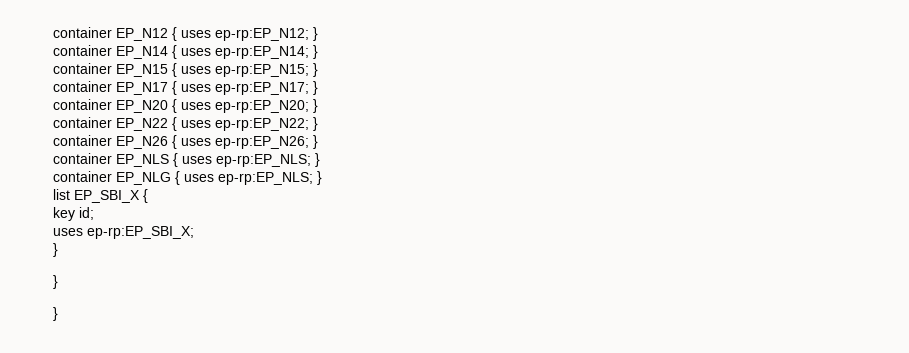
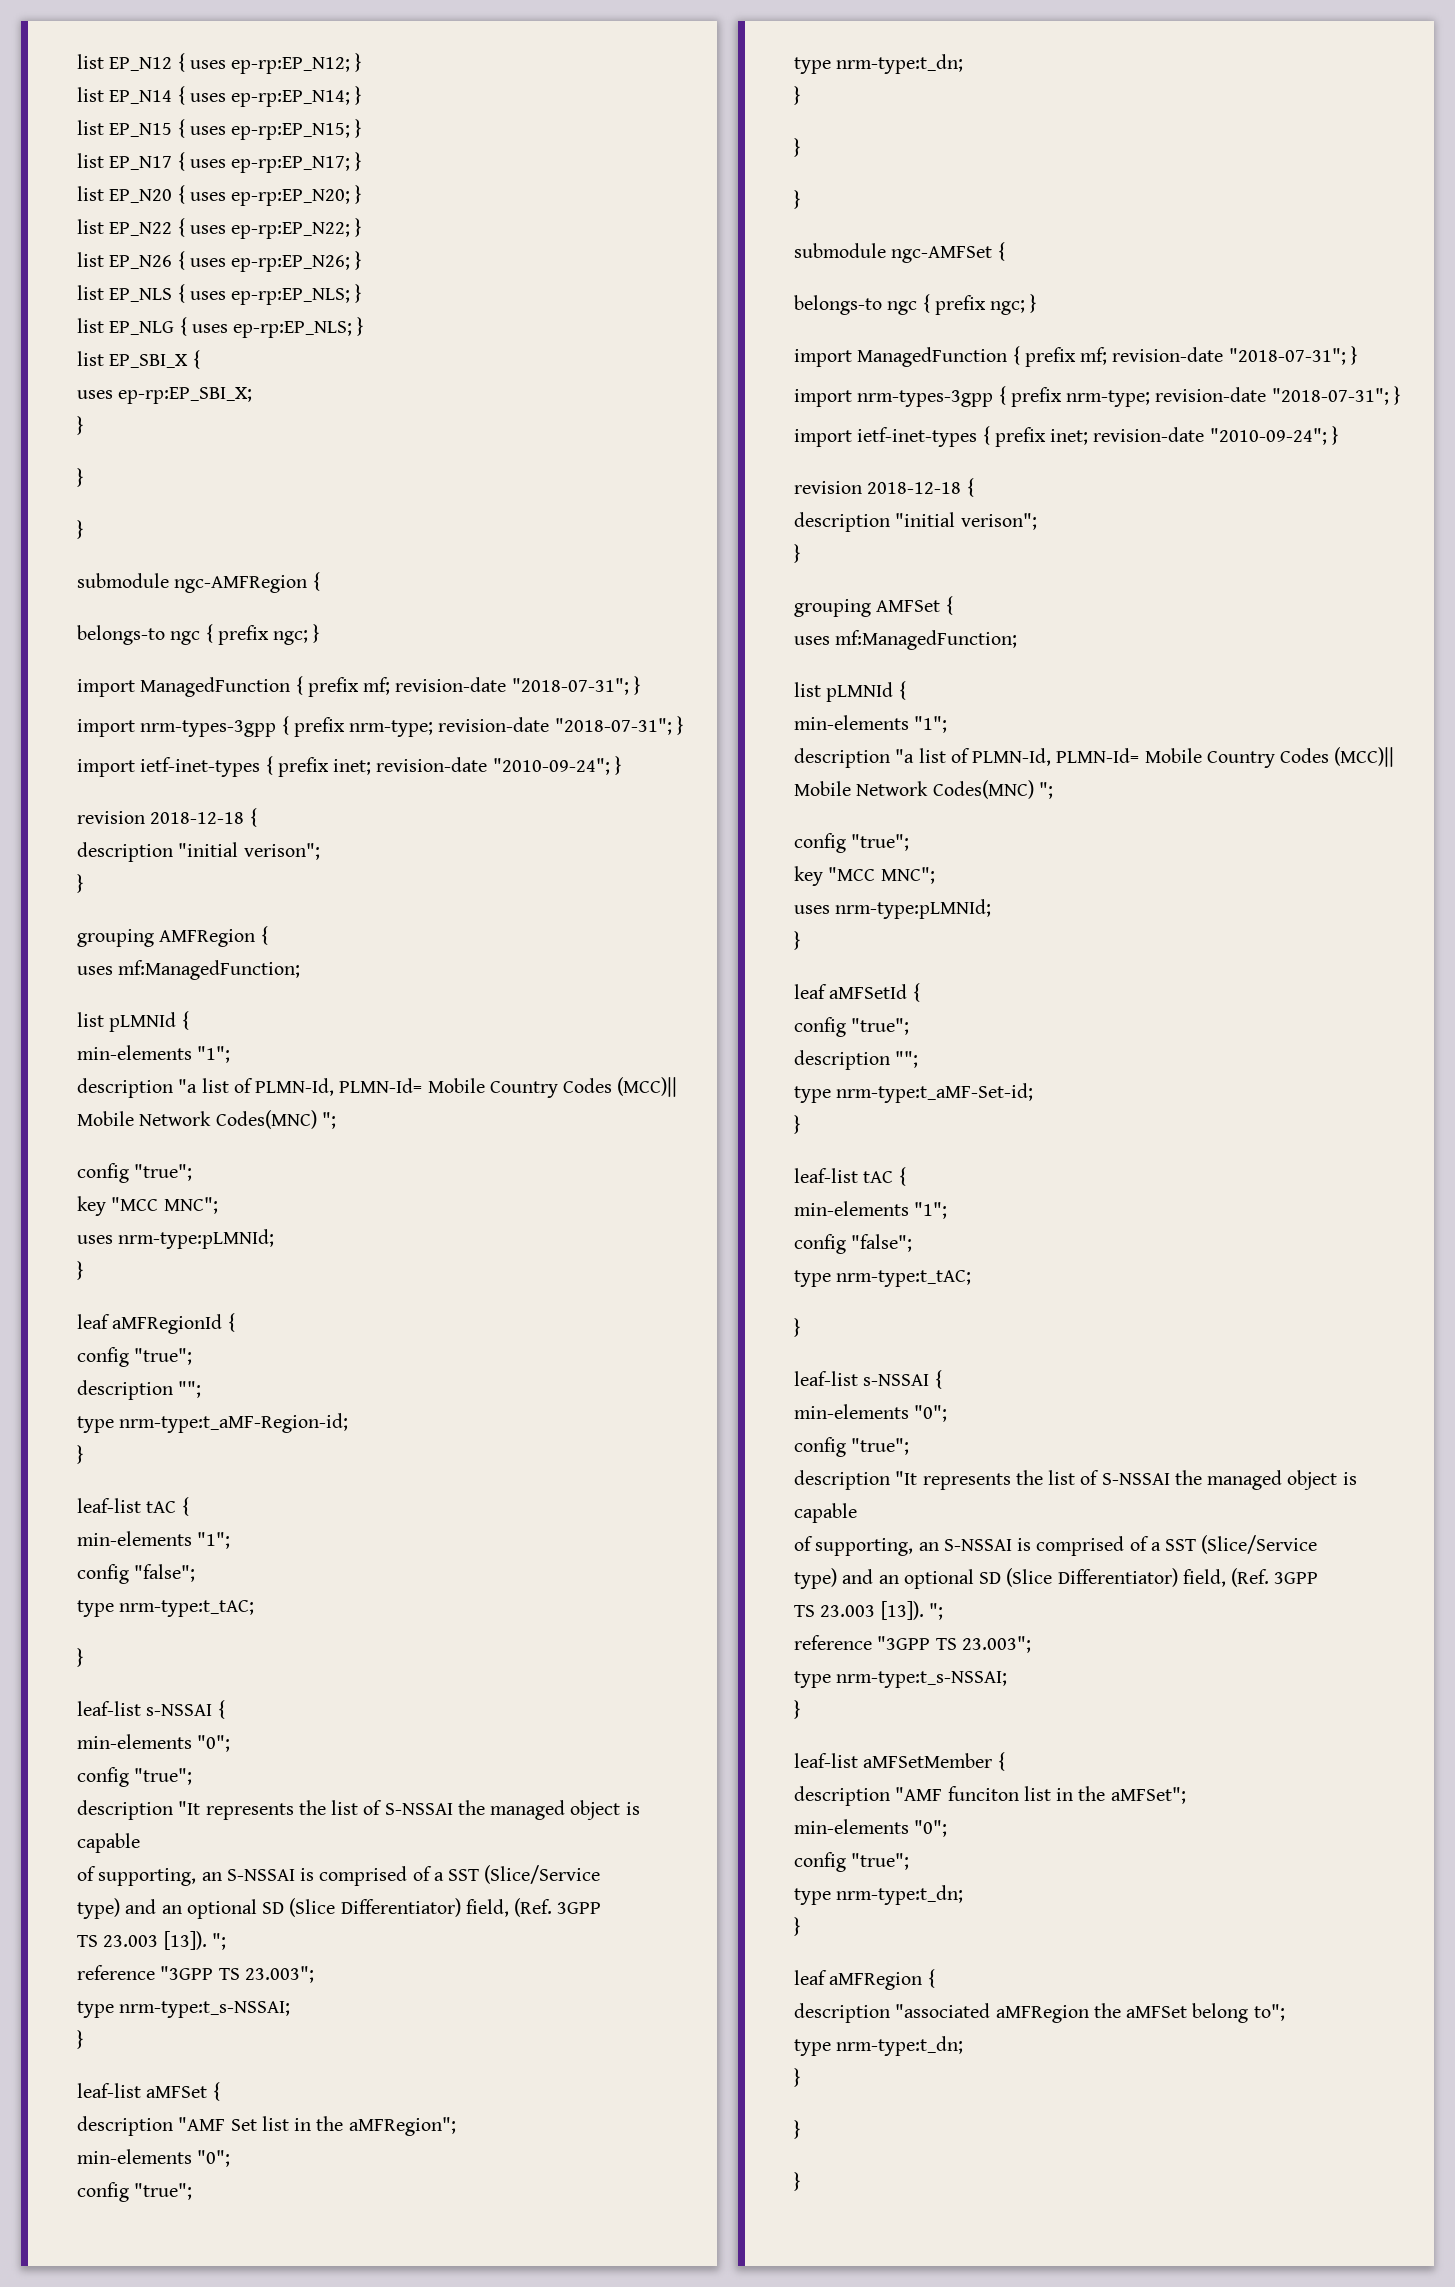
- container EP_N12 { uses ep-rp:EP_N12; }
+ list EP_N12 { uses ep-rp:EP_N12; }
- container EP_N14 { uses ep-rp:EP_N14; }
+ list EP_N14 { uses ep-rp:EP_N14; }
- container EP_N15 { uses ep-rp:EP_N15; }
+ list EP_N15 { uses ep-rp:EP_N15; }
- container EP_N17 { uses ep-rp:EP_N17; }
+ list EP_N17 { uses ep-rp:EP_N17; }
- container EP_N20 { uses ep-rp:EP_N20; }
+ list EP_N20 { uses ep-rp:EP_N20; }
- container EP_N22 { uses ep-rp:EP_N22; }
+ list EP_N22 { uses ep-rp:EP_N22; }
- container EP_N26 { uses ep-rp:EP_N26; }
+ list EP_N26 { uses ep-rp:EP_N26; }
- container EP_NLS { uses ep-rp:EP_NLS; }
+ list EP_NLS { uses ep-rp:EP_NLS; }
- container EP_NLG { uses ep-rp:EP_NLS; }
+ list EP_NLG { uses ep-rp:EP_NLS; }
- key id;
+ submodule ngc-AMFRegion {
+ belongs-to ngc { prefix ngc; }
+ import ManagedFunction { prefix mf; revision-date "2018-07-31"; }
+ import nrm-types-3gpp { prefix nrm-type; revision-date "2018-07-31"; }
+ import ietf-inet-types { prefix inet; revision-date "2010-09-24"; }
+ revision 2018-12-18 {
+ description "initial verison";
+ }
+ grouping AMFRegion {
+ uses mf:ManagedFunction;
+ list pLMNId {
+ min-elements "1";
+ description "a list of PLMN-Id, PLMN-Id= Mobile Country Codes (MCC)|| Mobile Network Codes(MNC) ";
+ config "true";
+ key "MCC MNC";
+ uses nrm-type:pLMNId;
+ }
+ leaf aMFRegionId {
+ config "true";
+ description "";
+ type nrm-type:t_aMF-Region-id;
+ }
+ leaf-list tAC {
+ min-elements "1";
+ config "false";
+ type nrm-type:t_tAC;
+ }
+ leaf-list s-NSSAI {
+ min-elements "0";
+ config "true";
+ description "It represents the list of S-NSSAI the managed object is capable
+ of supporting, an S-NSSAI is comprised of a SST (Slice/Service
+ type) and an optional SD (Slice Differentiator) field, (Ref. 3GPP
+ TS 23.003 [13]). ";
+ reference "3GPP TS 23.003";
+ type nrm-type:t_s-NSSAI;
+ }
+ leaf-list aMFSet {
+ description "AMF Set list in the aMFRegion";
+ min-elements "0";
+ config "true";
+ type nrm-type:t_dn;
+ }
+ }
+ }
+ submodule ngc-AMFSet {
+ belongs-to ngc { prefix ngc; }
+ import ManagedFunction { prefix mf; revision-date "2018-07-31"; }
+ import nrm-types-3gpp { prefix nrm-type; revision-date "2018-07-31"; }
+ import ietf-inet-types { prefix inet; revision-date "2010-09-24"; }
+ revision 2018-12-18 {
+ description "initial verison";
+ }
+ grouping AMFSet {
+ uses mf:ManagedFunction;
+ list pLMNId {
+ min-elements "1";
+ description "a list of PLMN-Id, PLMN-Id= Mobile Country Codes (MCC)|| Mobile Network Codes(MNC) ";
+ config "true";
+ key "MCC MNC";
+ uses nrm-type:pLMNId;
+ }
+ leaf aMFSetId {
+ config "true";
+ description "";
+ type nrm-type:t_aMF-Set-id;
+ }
+ leaf-list tAC {
+ min-elements "1";
+ config "false";
+ type nrm-type:t_tAC;
+ }
+ leaf-list s-NSSAI {
+ min-elements "0";
+ config "true";
+ description "It represents the list of S-NSSAI the managed object is capable
+ of supporting, an S-NSSAI is comprised of a SST (Slice/Service
+ type) and an optional SD (Slice Differentiator) field, (Ref. 3GPP
+ TS 23.003 [13]). ";
+ reference "3GPP TS 23.003";
+ type nrm-type:t_s-NSSAI;
+ }
+ leaf-list aMFSetMember {
+ description "AMF funciton list in the aMFSet";
+ min-elements "0";
+ config "true";
+ type nrm-type:t_dn;
+ }
+ leaf aMFRegion {
+ description "associated aMFRegion the aMFSet belong to";
+ type nrm-type:t_dn;
+ }
+ }
+ }

